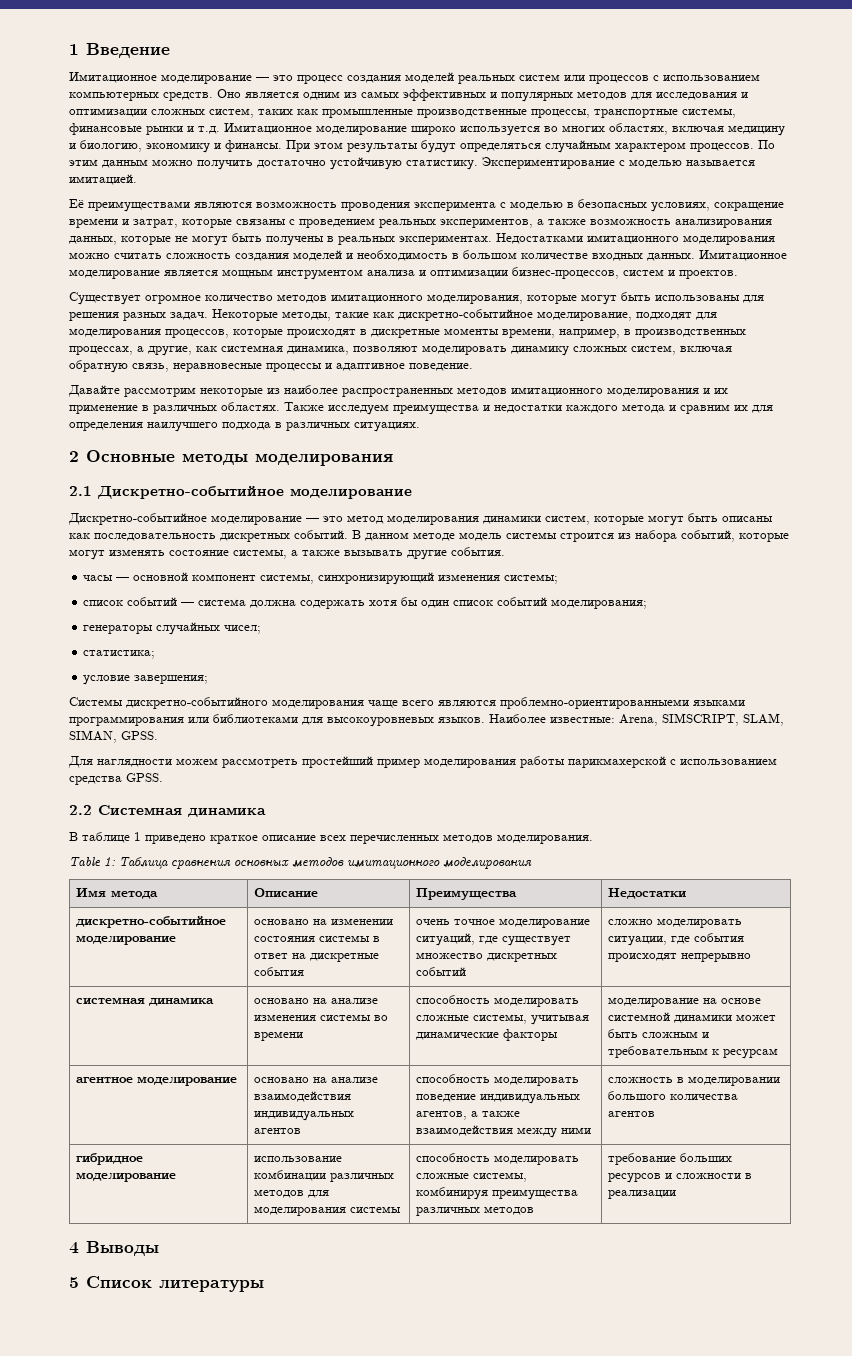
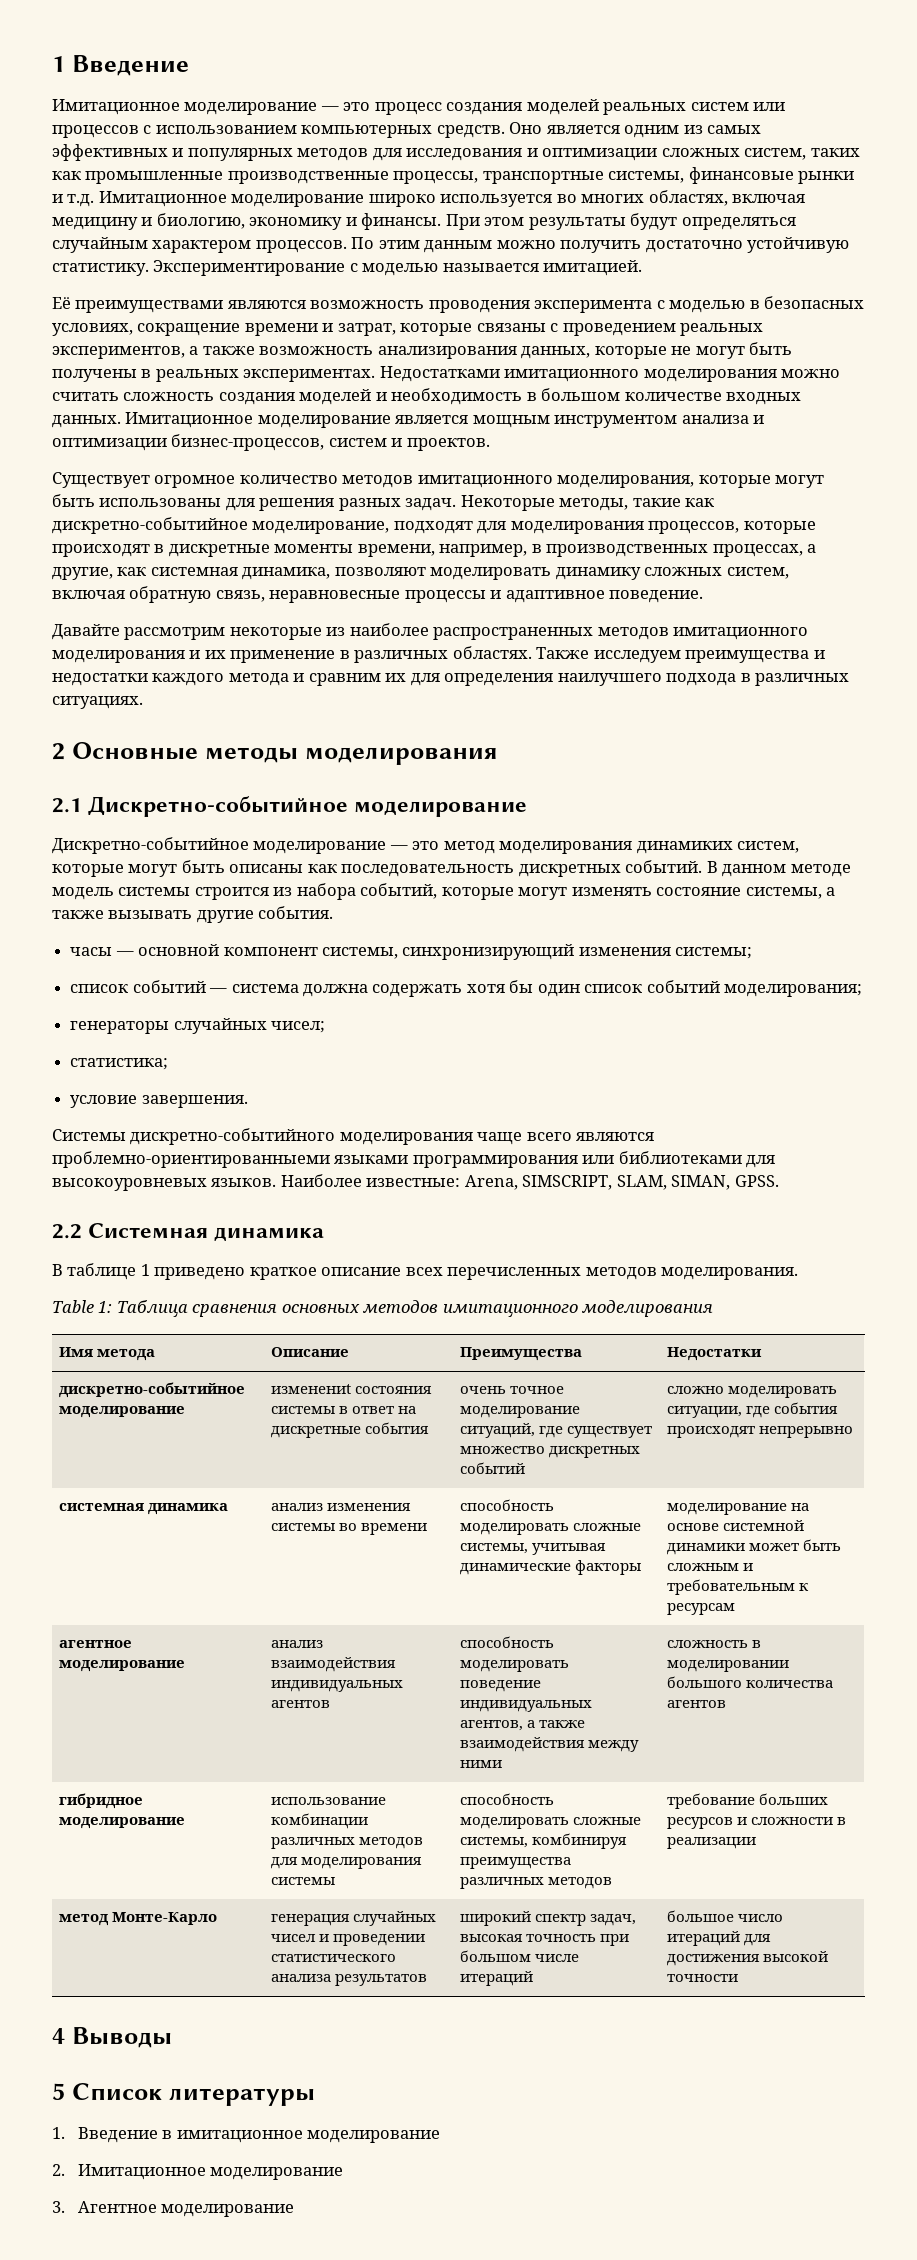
- Дискретно-событийное моделирование — это метод моделирования динамики систем, которые могут быть описаны как последовательность дискретных событий.
+ Дискретно-событийное моделирование — это метод моделирования динамиких систем, которые могут быть описаны как последовательность дискретных событий.
- условие завершения;
+ условие завершения.
- Для наглядности можем рассмотреть простейший пример моделирования работы парикмахерской с использованием средства GPSS.
- дискретно-событийное моделирование | основано на изменении состояния системы в ответ на дискретные события | очень точное моделирование ситуаций, где существует множество дискретных событий | cложно моделировать ситуации, где события происходят непрерывно
+ дискретно-событийное моделирование | изменениt состояния системы в ответ на дискретные события | очень точное моделирование ситуаций, где существует множество дискретных событий | cложно моделировать ситуации, где события происходят непрерывно
- системная динамика | основано на анализе изменения системы во времени | способность моделировать сложные системы, учитывая динамические факторы | моделирование на основе системной динамики может быть сложным и требовательным к ресурсам
+ системная динамика | анализ изменения системы во времени | способность моделировать сложные системы, учитывая динамические факторы | моделирование на основе системной динамики может быть сложным и требовательным к ресурсам
- агентное моделирование | основано на анализе взаимодействия индивидуальных агентов | способность моделировать поведение индивидуальных агентов, а также взаимодействия между ними | сложность в моделировании большого количества агентов
+ агентное моделирование | анализ взаимодействия индивидуальных агентов | способность моделировать поведение индивидуальных агентов, а также взаимодействия между ними | сложность в моделировании большого количества агентов
+ метод Монте-Карло | генерация случайных чисел и проведении статистического анализа результатов | широкий спектр задач, высокая точность при большом числе итераций | большое число итераций для достижения высокой точности
+ 1. Введение в имитационное моделирование
+ 2. Имитационное моделирование
+ 3. Агентное моделирование

